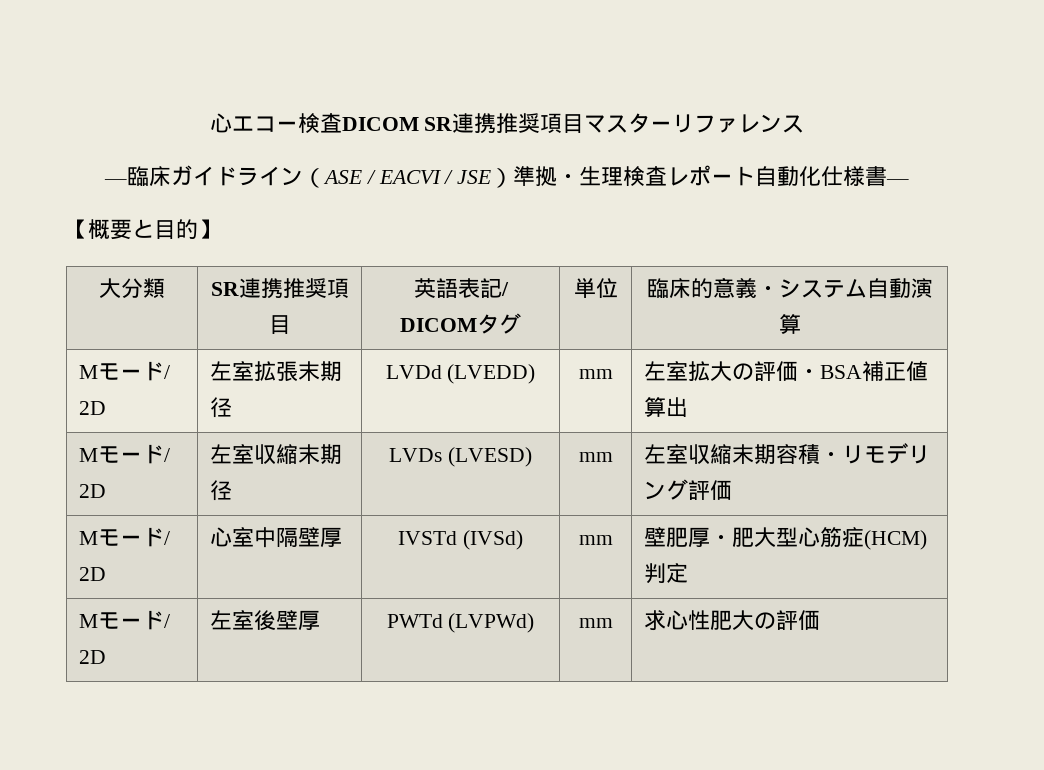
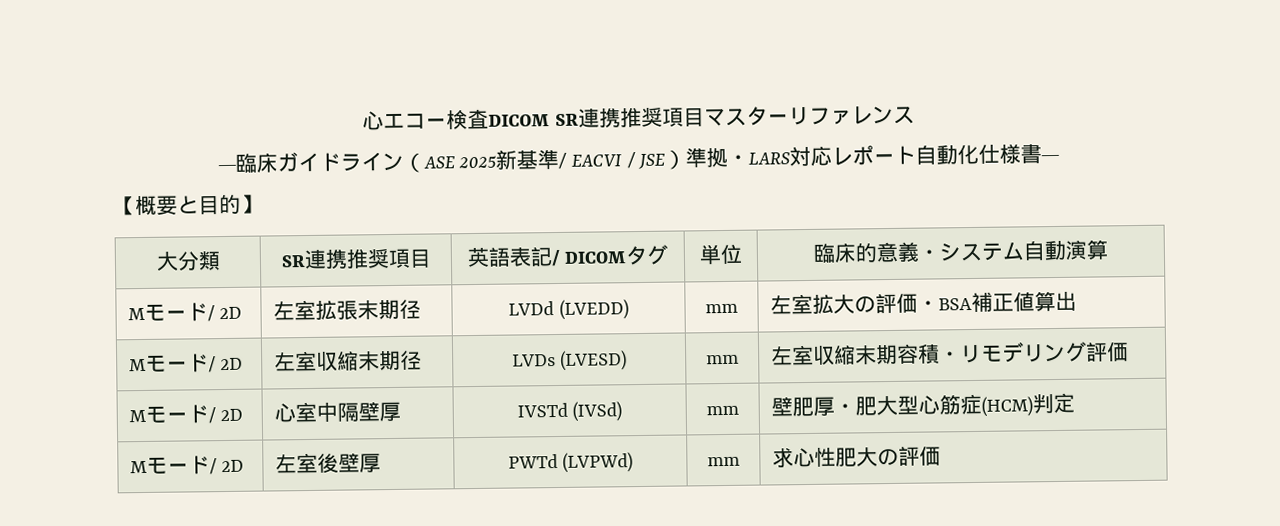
- ―臨床ガイドライン（ASE / EACVI / JSE）準拠・生理検査レポート自動化仕様書―
+ ―臨床ガイドライン（ASE 2025新基準/ EACVI / JSE）準拠・LARS対応レポート自動化仕様書―

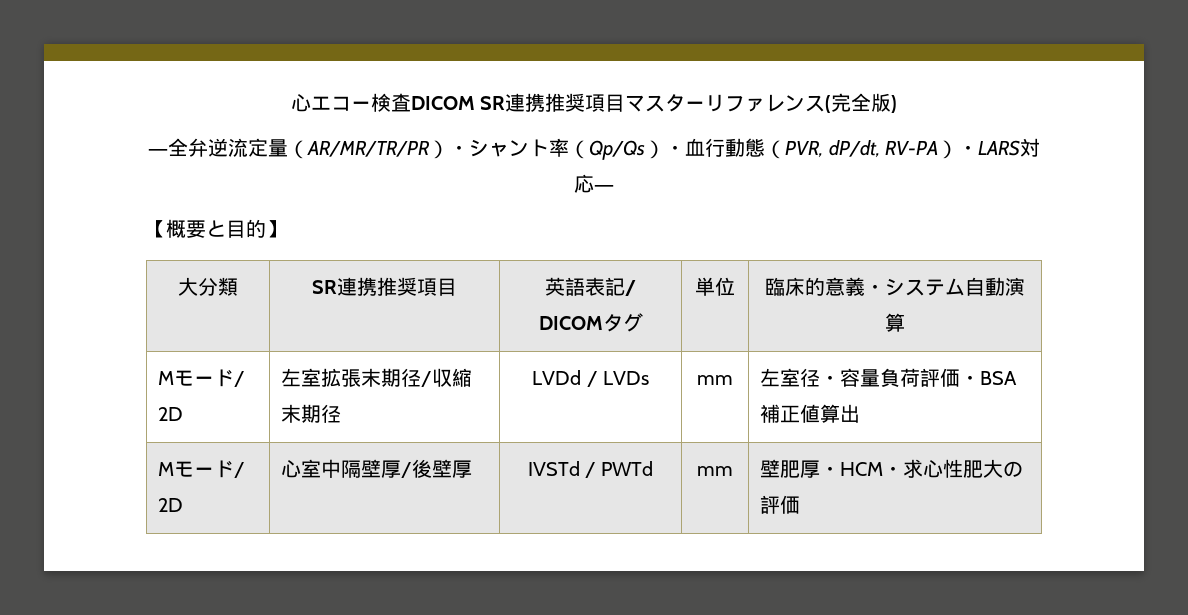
- 心エコー検査DICOM SR連携推奨項目マスターリファレンス
- ―臨床ガイドライン（ASE 2025新基準/ EACVI / JSE）準拠・LARS対応レポート自動化仕様書―
+ 心エコー検査DICOM SR連携推奨項目マスターリファレンス(完全版)
+ ―全弁逆流定量（AR/MR/TR/PR）・シャント率（Qp/Qs）・血行動態（PVR, dP/dt, RV-PA）・LARS対応―
- Mモード/ 2D | 左室拡張末期径 | LVDd (LVEDD) | mm | 左室拡大の評価・BSA補正値算出
+ Mモード/ 2D | 左室拡張末期径/収縮末期径 | LVDd / LVDs | mm | 左室径・容量負荷評価・BSA補正値算出
- Mモード/ 2D | 左室収縮末期径 | LVDs (LVESD) | mm | 左室収縮末期容積・リモデリング評価
- Mモード/ 2D | 心室中隔壁厚 | IVSTd (IVSd) | mm | 壁肥厚・肥大型心筋症(HCM)判定
- Mモード/ 2D | 左室後壁厚 | PWTd (LVPWd) | mm | 求心性肥大の評価
+ Mモード/ 2D | 心室中隔壁厚/後壁厚 | IVSTd / PWTd | mm | 壁肥厚・HCM・求心性肥大の評価

